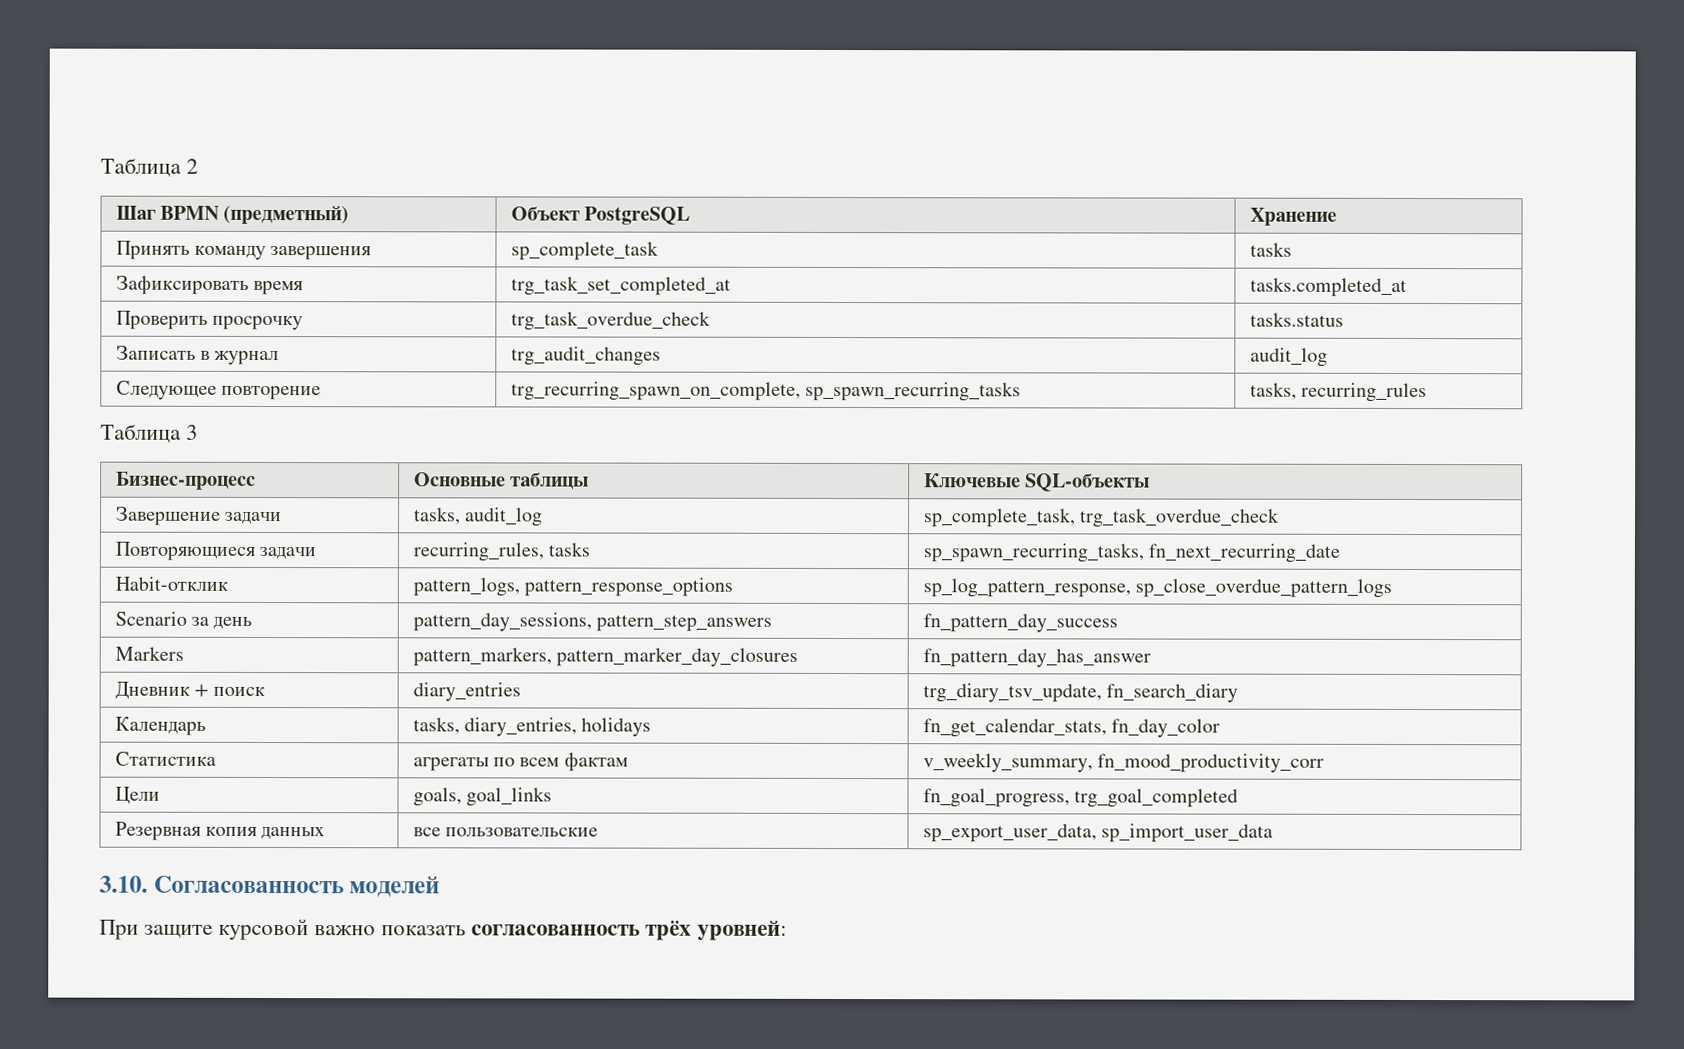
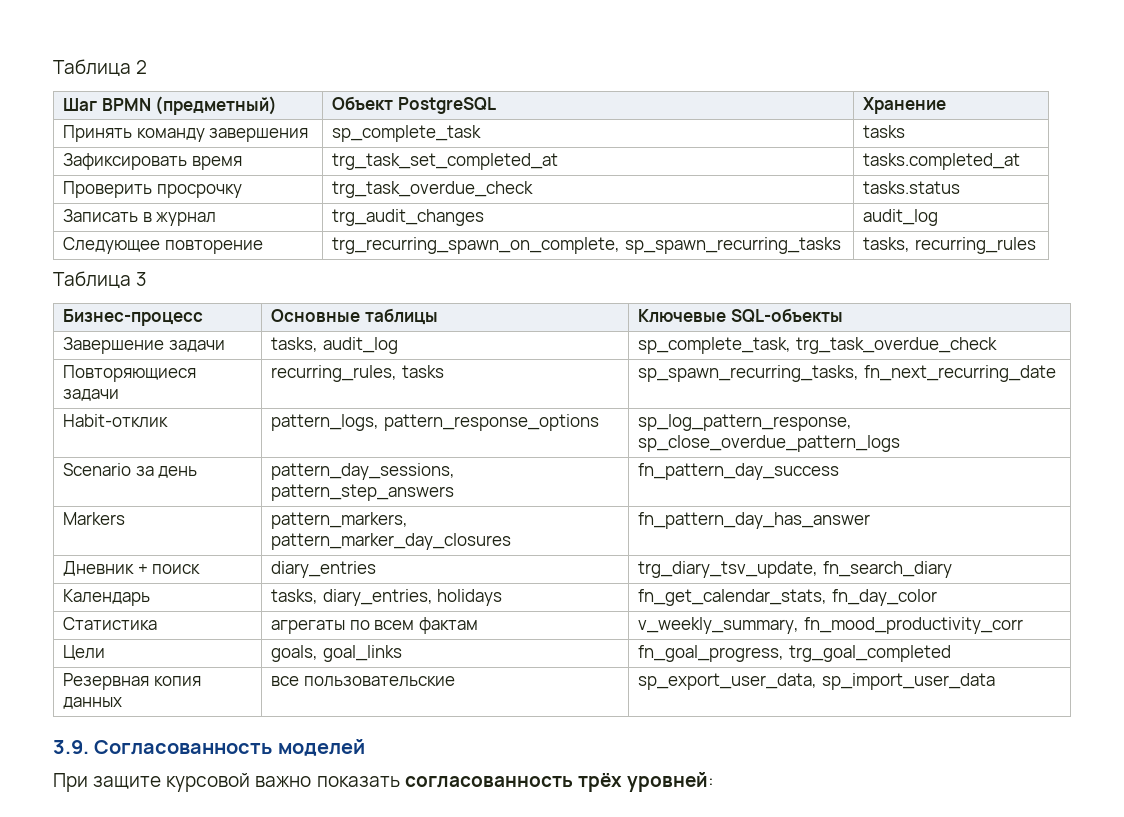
- 3.10. Согласованность моделей
+ 3.9. Согласованность моделей

